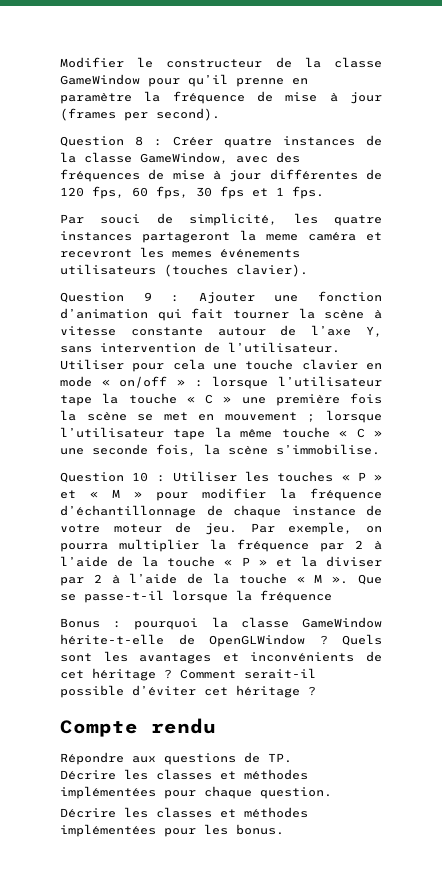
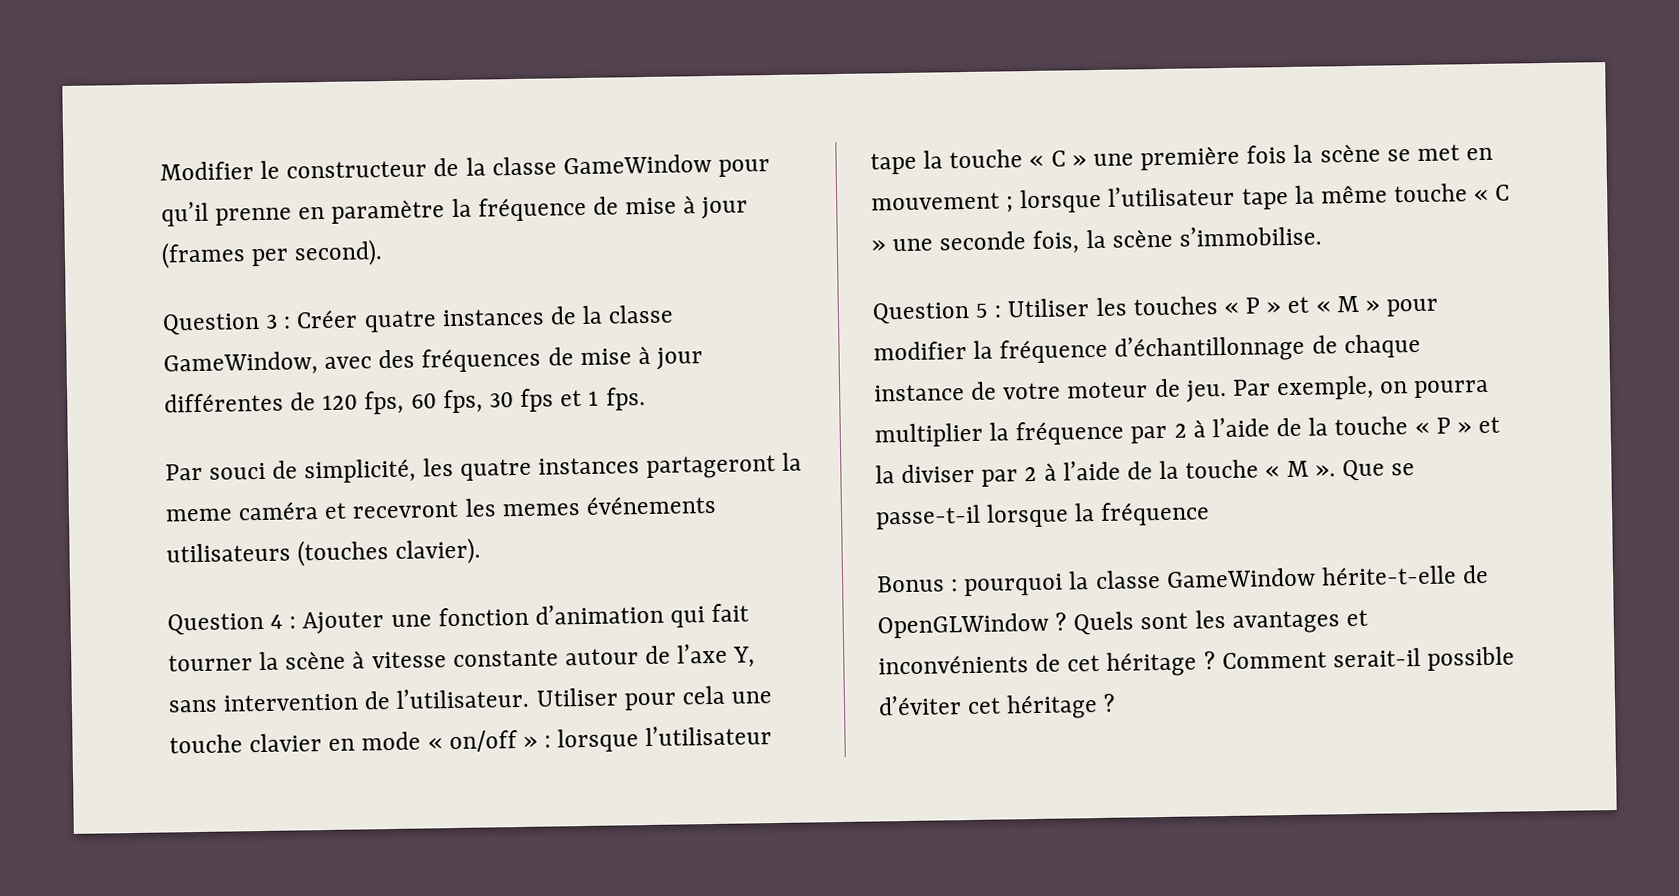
- Question 8 : Créer quatre instances de la classe GameWindow, avec des fréquences de mise à jour différentes de 120 fps, 60 fps, 30 fps et 1 fps.
+ Question 3 : Créer quatre instances de la classe GameWindow, avec des fréquences de mise à jour différentes de 120 fps, 60 fps, 30 fps et 1 fps.
- Question 9 : Ajouter une fonction d’animation qui fait tourner la scène à vitesse constante autour de l’axe Y, sans intervention de l’utilisateur.
+ Question 4 : Ajouter une fonction d’animation qui fait tourner la scène à vitesse constante autour de l’axe Y, sans intervention de l’utilisateur.
- Question 10 : Utiliser les touches « P » et « M » pour modifier la fréquence d’échantillonnage de chaque instance de votre moteur de jeu.
+ Question 5 : Utiliser les touches « P » et « M » pour modifier la fréquence d’échantillonnage de chaque instance de votre moteur de jeu.
- Compte rendu
- Répondre aux questions de TP.
- Décrire les classes et méthodes implémentées pour chaque question.
- Décrire les classes et méthodes implémentées pour les bonus.

